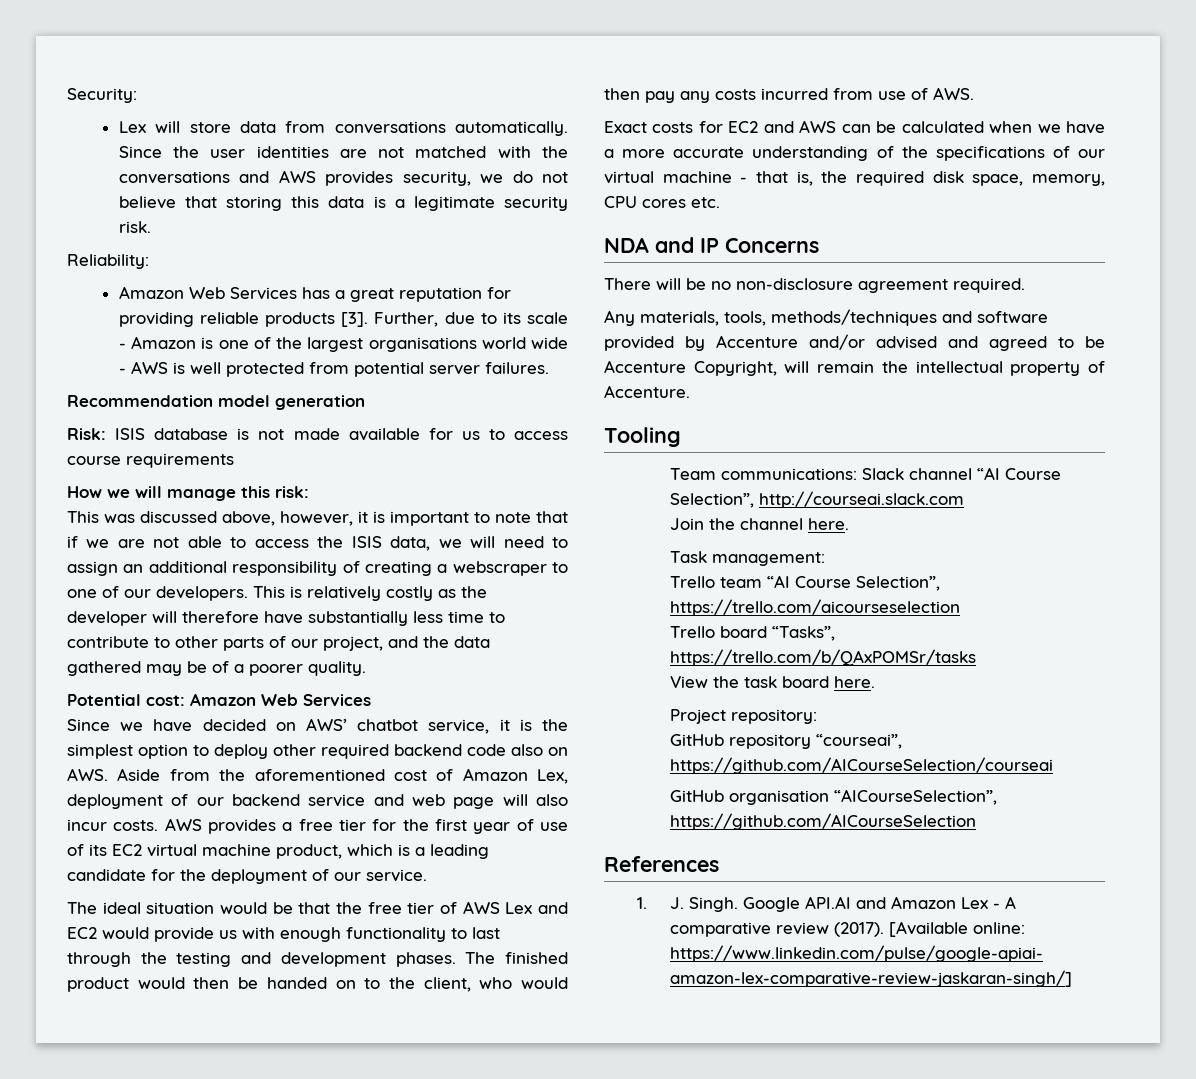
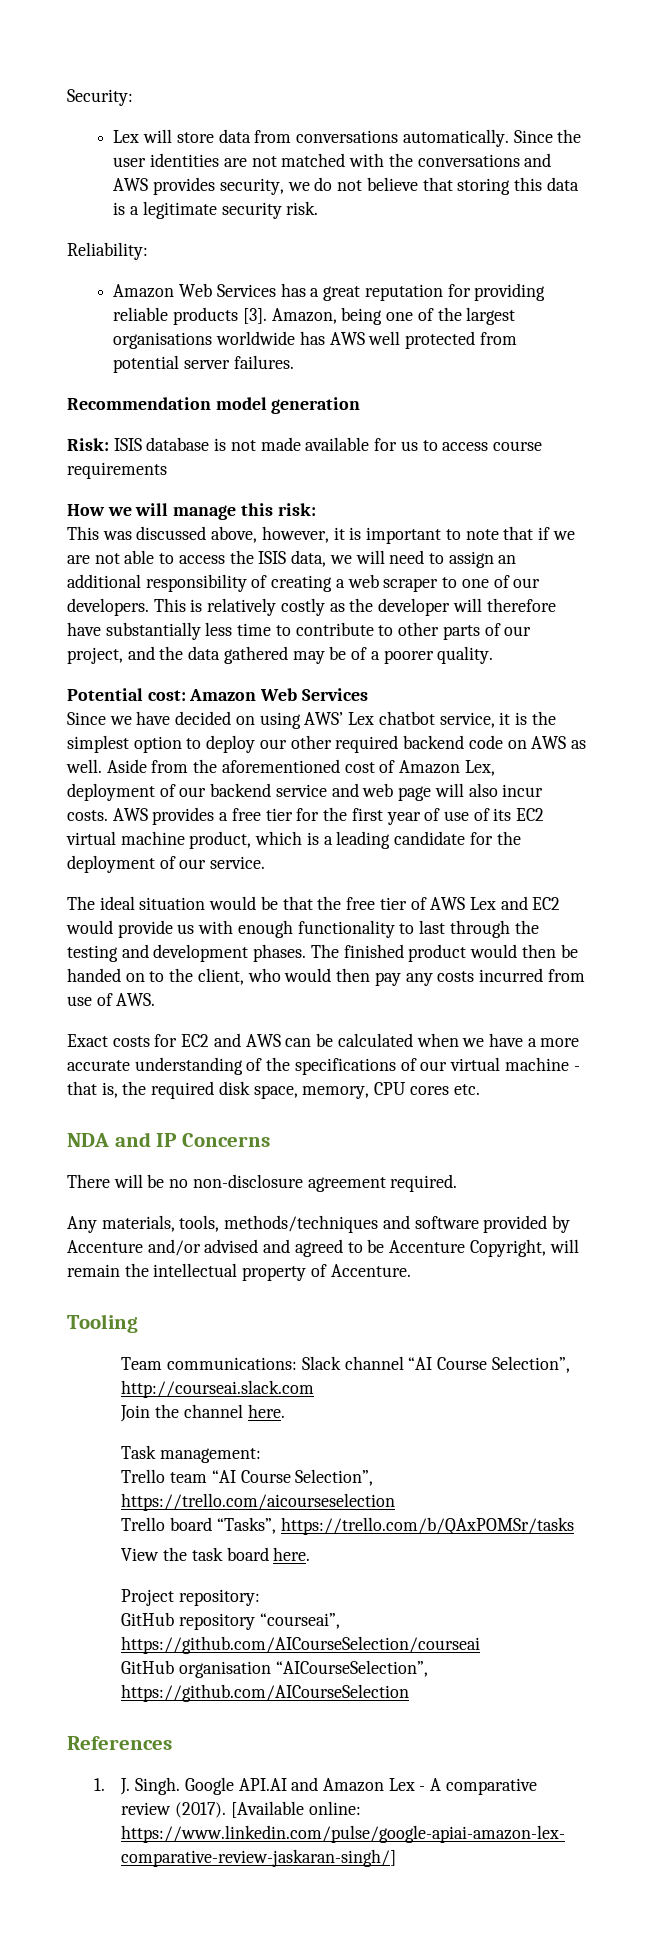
- Further, due to its scale - Amazon is one of the largest organisations world wide - AWS is well protected from potential server failures.
+ Amazon, being one of the largest organisations worldwide has AWS well protected from potential server failures.
- This was discussed above, however, it is important to note that if we are not able to access the ISIS data, we will need to assign an additional responsibility of creating a webscraper to one of our developers.
+ This was discussed above, however, it is important to note that if we are not able to access the ISIS data, we will need to assign an additional responsibility of creating a web scraper to one of our developers.
- Since we have decided on AWS’ chatbot service, it is the simplest option to deploy other required backend code also on AWS. Aside from the aforementioned cost of Amazon Lex, deployment of our backend service and web page will also incur costs.
+ Since we have decided on using AWS’ Lex chatbot service, it is the simplest option to deploy our other required backend code on AWS as well. Aside from the aforementioned cost of Amazon Lex, deployment of our backend service and web page will also incur costs.

